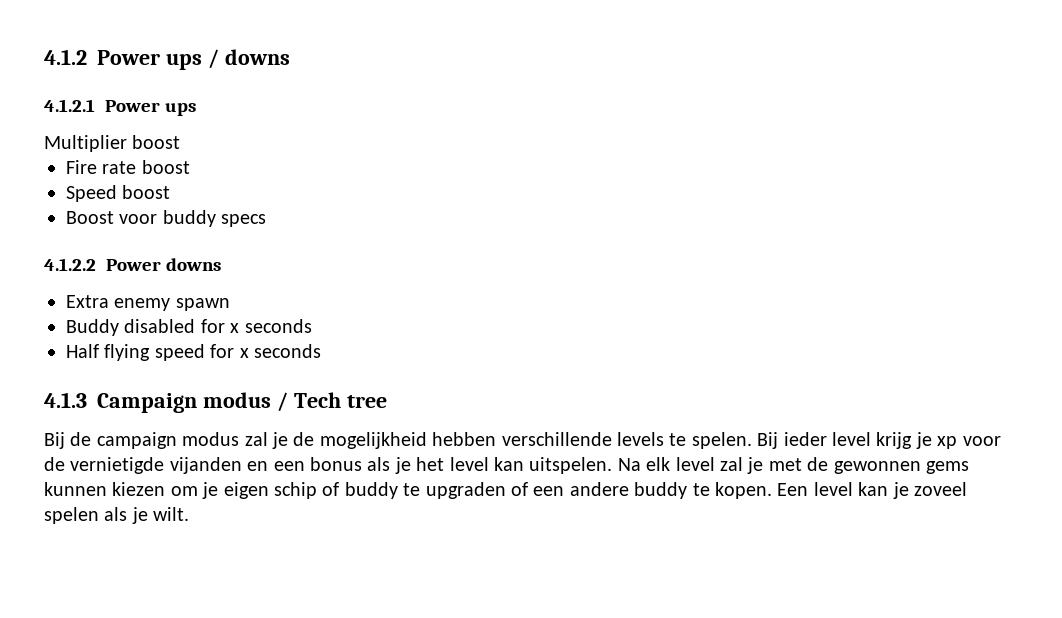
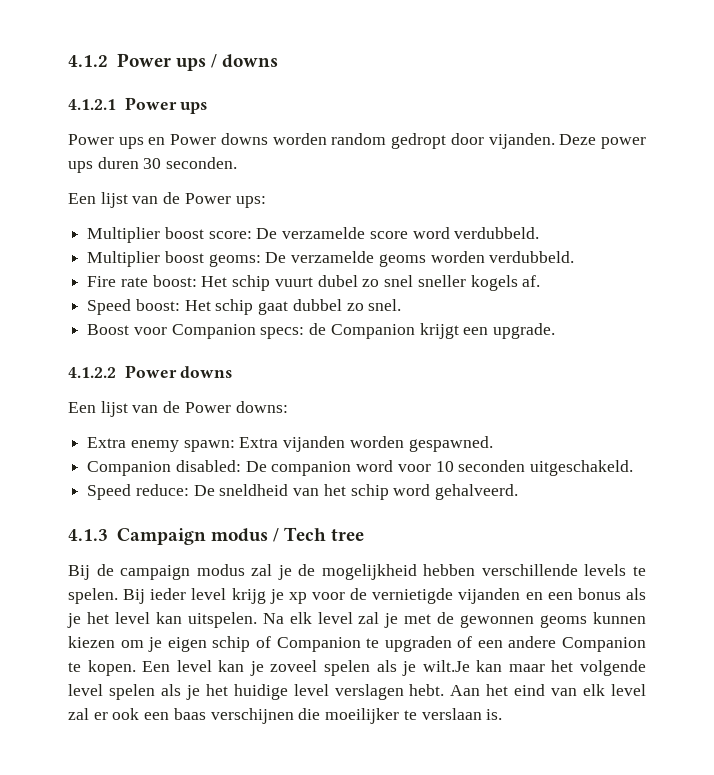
- Multiplier boost
- Fire rate boost
- Speed boost
- Boost voor buddy specs
+ Power ups en Power downs worden random gedropt door vijanden. Deze power ups duren 30 seconden.
+ Een lijst van de Power ups:
+ Multiplier boost score: De verzamelde score word verdubbeld.
+ Multiplier boost geoms: De verzamelde geoms worden verdubbeld.
+ Fire rate boost: Het schip vuurt dubel zo snel sneller kogels af.
+ Speed boost: Het schip gaat dubbel zo snel.
+ Boost voor Companion specs: de Companion krijgt een upgrade.
  4.1.2.2 Power downs
- Extra enemy spawn
- Buddy disabled for x seconds
- Half flying speed for x seconds
+ Een lijst van de Power downs:
+ Extra enemy spawn: Extra vijanden worden gespawned.
+ Companion disabled: De companion word voor 10 seconden uitgeschakeld.
+ Speed reduce: De sneldheid van het schip word gehalveerd.
- Na elk level zal je met de gewonnen gems kunnen kiezen om je eigen schip of buddy te upgraden of een andere buddy te kopen.
+ Na elk level zal je met de gewonnen geoms kunnen kiezen om je eigen schip of Companion te upgraden of een andere Companion te kopen.
- Een level kan je zoveel spelen als je wilt.
+ Een level kan je zoveel spelen als je wilt.Je kan maar het volgende level spelen als je het huidige level verslagen hebt. Aan het eind van elk level zal er ook een baas verschijnen die moeilijker te verslaan is.

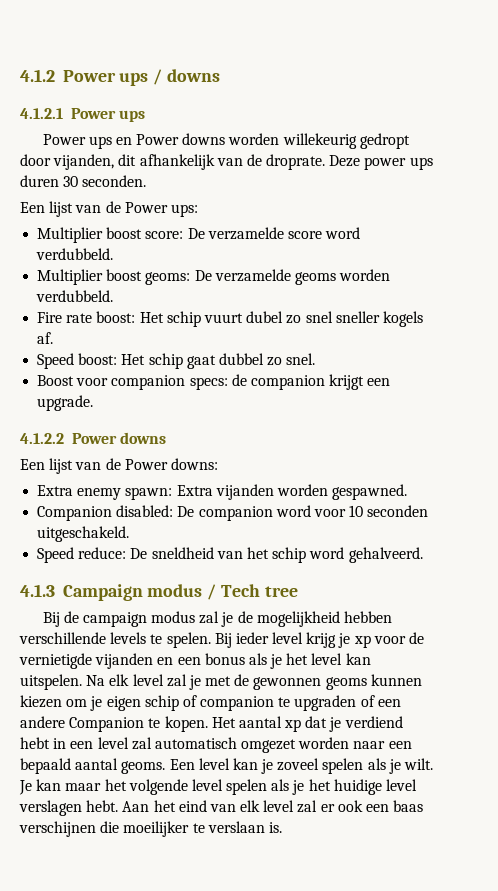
- Power ups en Power downs worden random gedropt door vijanden.
+ Power ups en Power downs worden willekeurig gedropt door vijanden, dit afhankelijk van de droprate.
- Boost voor Companion specs: de Companion krijgt een upgrade.
+ Boost voor companion specs: de companion krijgt een upgrade.
- Na elk level zal je met de gewonnen geoms kunnen kiezen om je eigen schip of Companion te upgraden of een andere Companion te kopen.
+ Na elk level zal je met de gewonnen geoms kunnen kiezen om je eigen schip of companion te upgraden of een andere Companion te kopen.
+ Het aantal xp dat je verdiend hebt in een level zal automatisch omgezet worden naar een bepaald aantal geoms.
- Een level kan je zoveel spelen als je wilt.Je kan maar het volgende level spelen als je het huidige level verslagen hebt.
+ Een level kan je zoveel spelen als je wilt. Je kan maar het volgende level spelen als je het huidige level verslagen hebt.

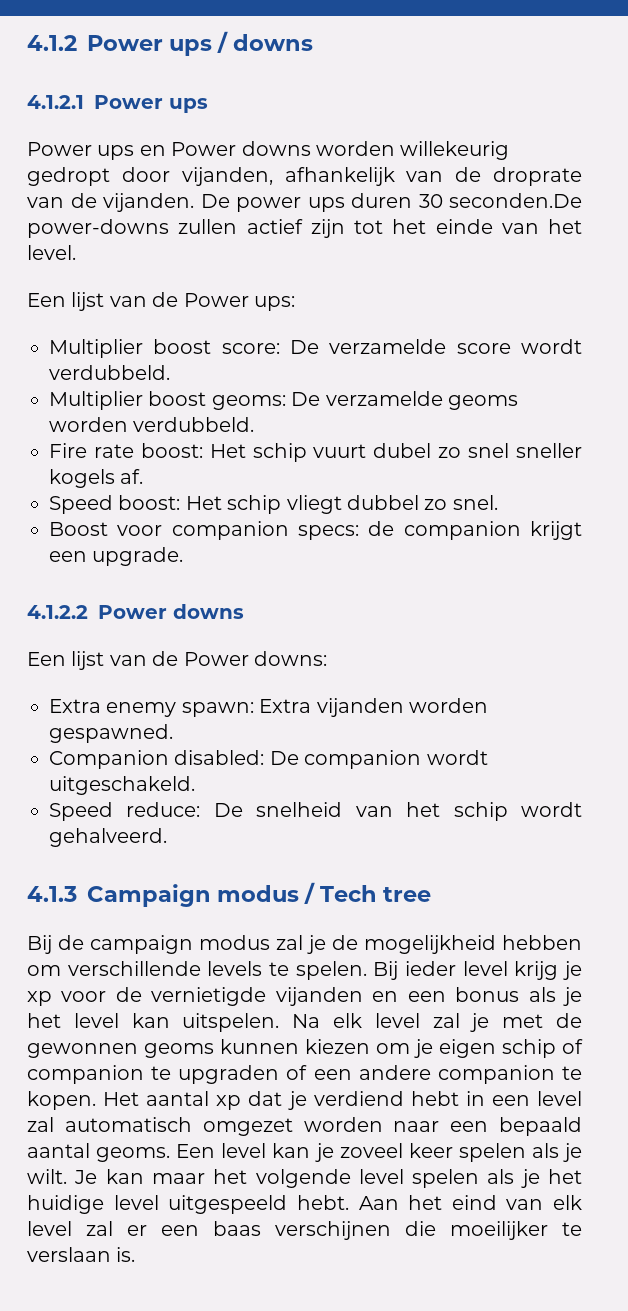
- Power ups en Power downs worden willekeurig gedropt door vijanden, dit afhankelijk van de droprate. Deze power ups duren 30 seconden.
+ Power ups en Power downs worden willekeurig gedropt door vijanden, afhankelijk van de droprate van de vijanden. De power ups duren 30 seconden.De power-downs zullen actief zijn tot het einde van het level.
- Multiplier boost score: De verzamelde score word verdubbeld.
+ Multiplier boost score: De verzamelde score wordt verdubbeld.
- Speed boost: Het schip gaat dubbel zo snel.
+ Speed boost: Het schip vliegt dubbel zo snel.
- Companion disabled: De companion word voor 10 seconden uitgeschakeld.
+ Companion disabled: De companion wordt uitgeschakeld.
- Speed reduce: De sneldheid van het schip word gehalveerd.
+ Speed reduce: De snelheid van het schip wordt gehalveerd.
- Bij de campaign modus zal je de mogelijkheid hebben verschillende levels te spelen.
+ Bij de campaign modus zal je de mogelijkheid hebben om verschillende levels te spelen.
- Na elk level zal je met de gewonnen geoms kunnen kiezen om je eigen schip of companion te upgraden of een andere Companion te kopen.
+ Na elk level zal je met de gewonnen geoms kunnen kiezen om je eigen schip of companion te upgraden of een andere companion te kopen.
- Een level kan je zoveel spelen als je wilt.
+ Een level kan je zoveel keer spelen als je wilt.
- Je kan maar het volgende level spelen als je het huidige level verslagen hebt.
+ Je kan maar het volgende level spelen als je het huidige level uitgespeeld hebt.
- Aan het eind van elk level zal er ook een baas verschijnen die moeilijker te verslaan is.
+ Aan het eind van elk level zal er een baas verschijnen die moeilijker te verslaan is.

